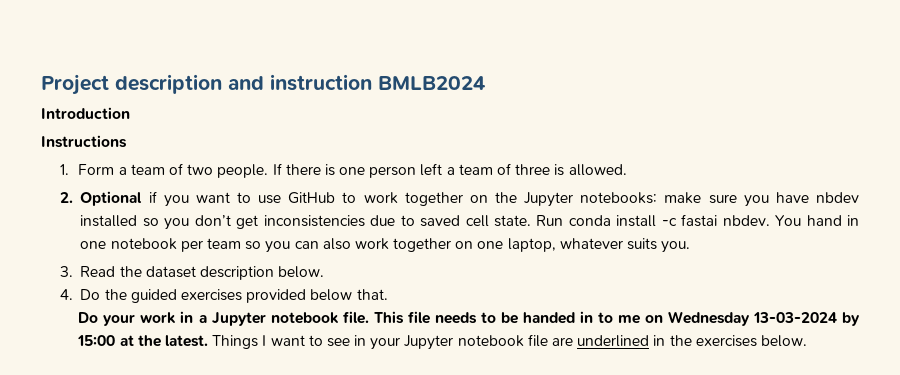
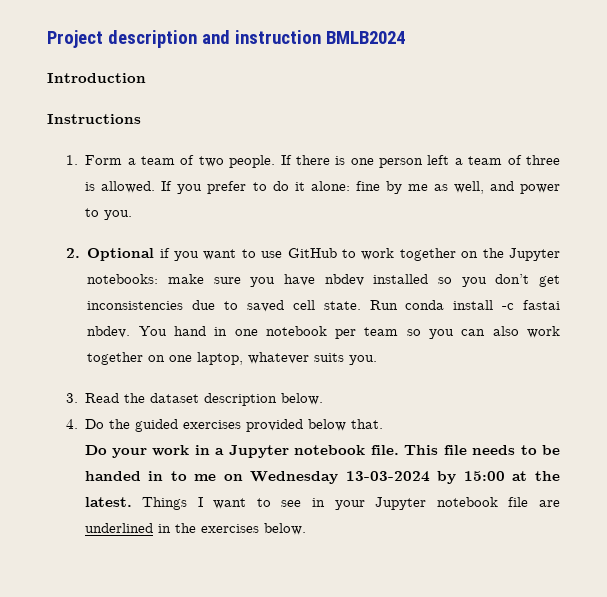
+ If you prefer to do it alone: fine by me as well, and power to you.

